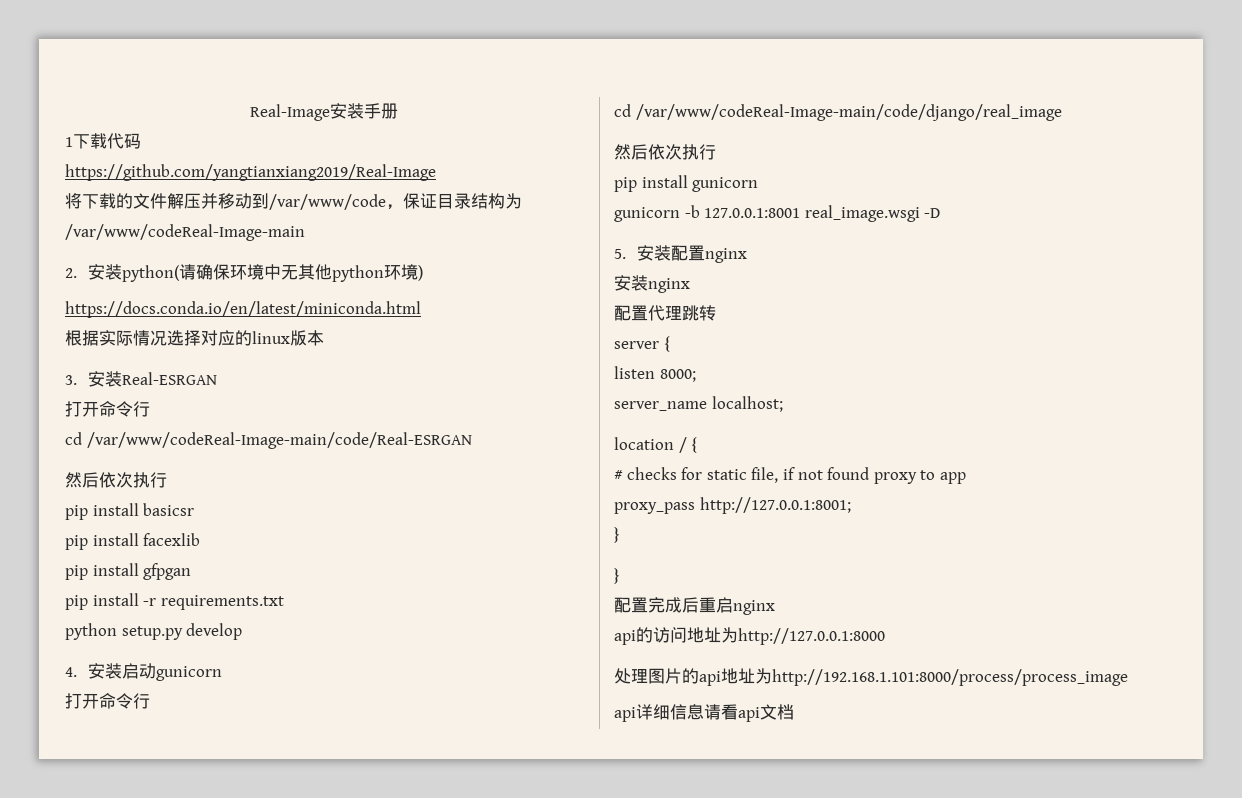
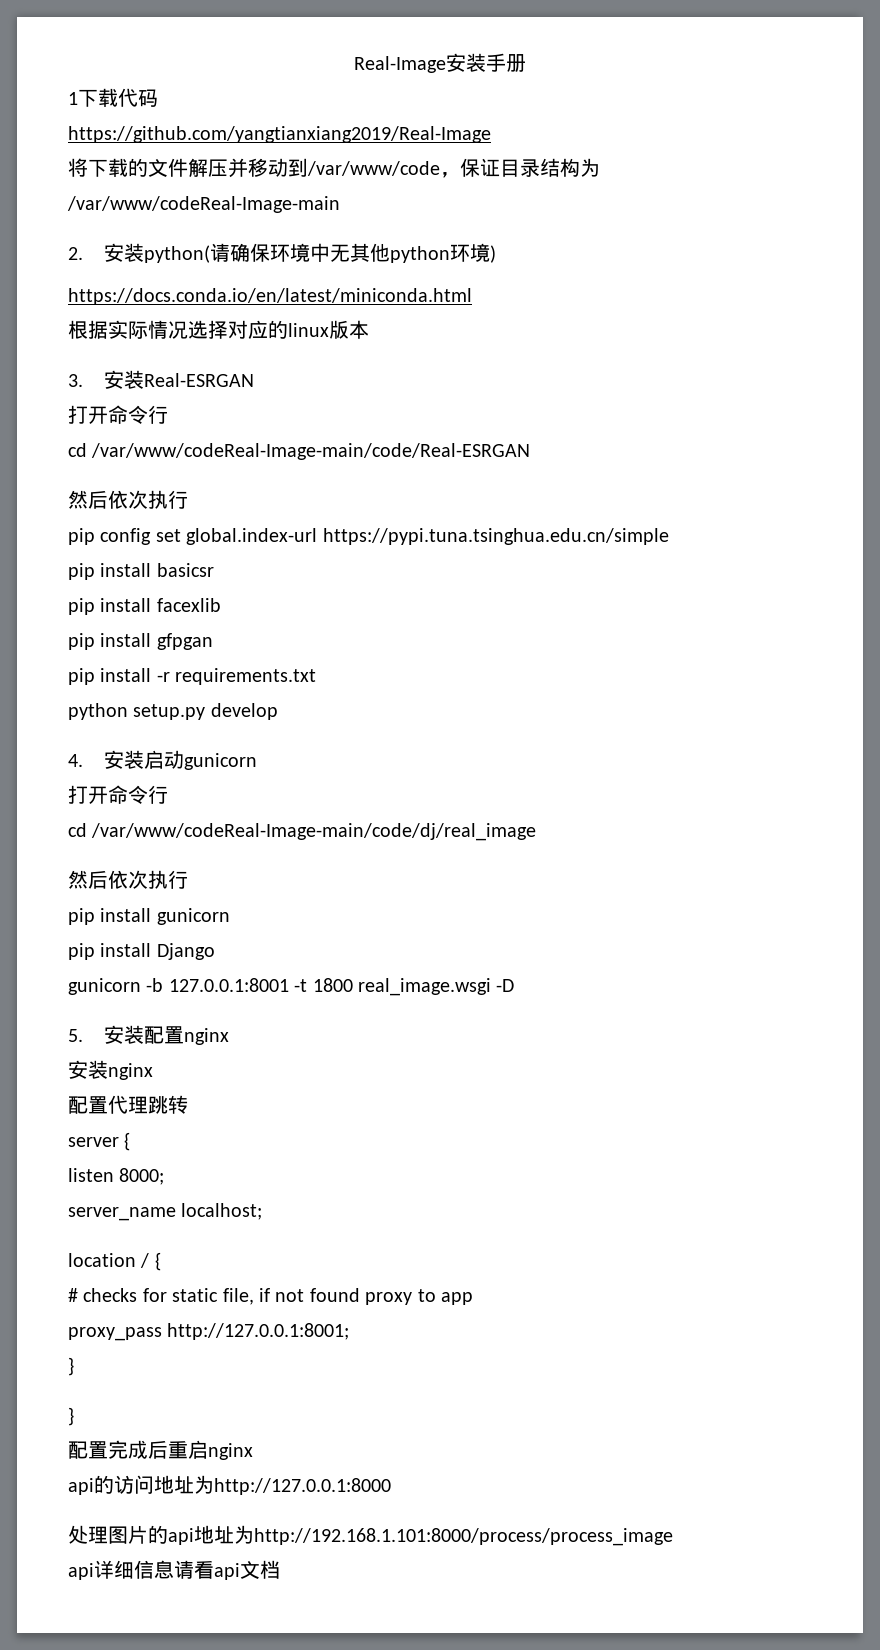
+ pip config set global.index-url https://pypi.tuna.tsinghua.edu.cn/simple
- cd /var/www/codeReal-Image-main/code/django/real_image
+ cd /var/www/codeReal-Image-main/code/dj/real_image
+ pip install Django
- gunicorn -b 127.0.0.1:8001 real_image.wsgi -D
+ gunicorn -b 127.0.0.1:8001 -t 1800 real_image.wsgi -D

